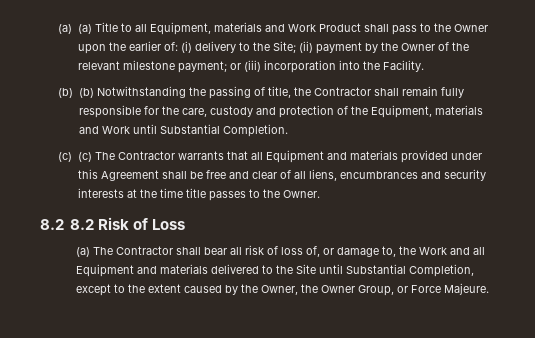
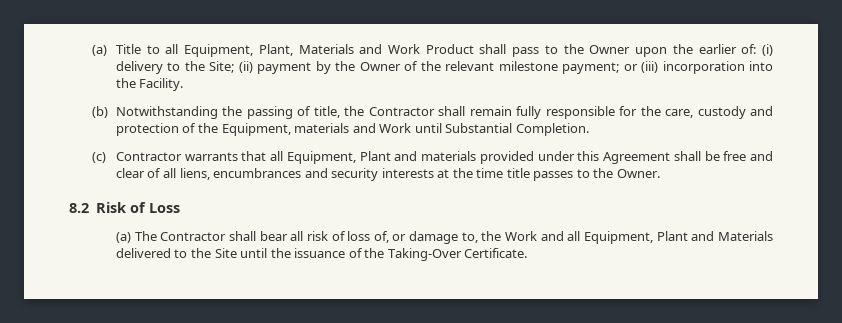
- (a) (a) Title to all Equipment, materials and Work Product shall pass to the Owner upon the earlier of: (i) delivery to the Site; (ii) payment by the Owner of the relevant milestone payment; or (iii) incorporation into the Facility.
+ (a) Title to all Equipment, Plant, Materials and Work Product shall pass to the Owner upon the earlier of: (i) delivery to the Site; (ii) payment by the Owner of the relevant milestone payment; or (iii) incorporation into the Facility.
- (b) (b) Notwithstanding the passing of title, the Contractor shall remain fully responsible for the care, custody and protection of the Equipment, materials and Work until Substantial Completion.
+ (b) Notwithstanding the passing of title, the Contractor shall remain fully responsible for the care, custody and protection of the Equipment, materials and Work until Substantial Completion.
- (c) (c) The Contractor warrants that all Equipment and materials provided under this Agreement shall be free and clear of all liens, encumbrances and security interests at the time title passes to the Owner.
+ (c) Contractor warrants that all Equipment, Plant and materials provided under this Agreement shall be free and clear of all liens, encumbrances and security interests at the time title passes to the Owner.
- 8.2 8.2 Risk of Loss
+ 8.2 Risk of Loss
- (a) The Contractor shall bear all risk of loss of, or damage to, the Work and all Equipment and materials delivered to the Site until Substantial Completion, except to the extent caused by the Owner, the Owner Group, or Force Majeure.
+ (a) The Contractor shall bear all risk of loss of, or damage to, the Work and all Equipment, Plant and Materials delivered to the Site until the issuance of the Taking-Over Certificate.

